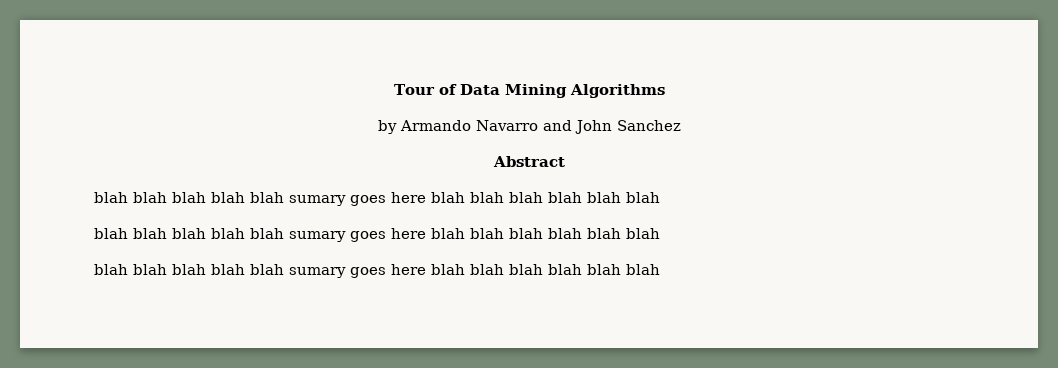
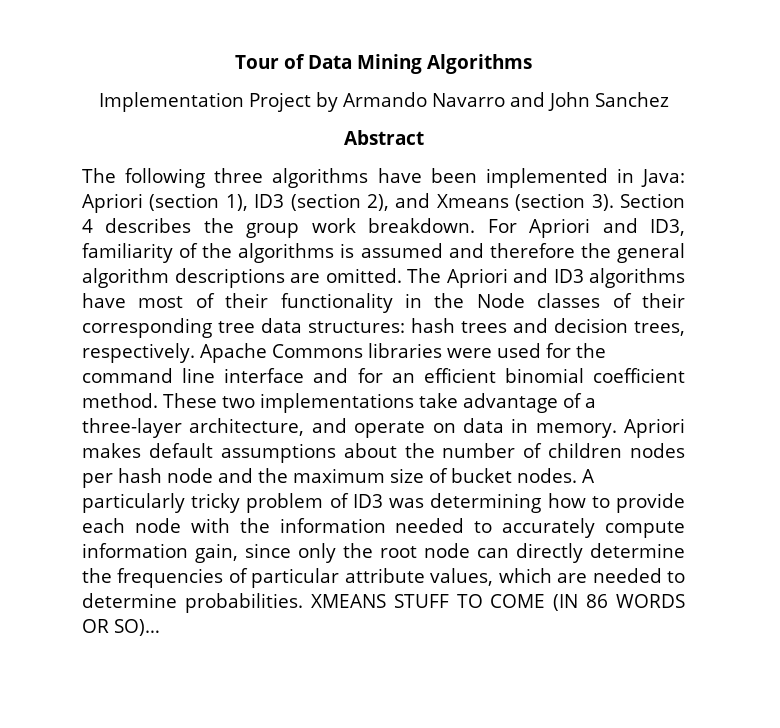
- by Armando Navarro and John Sanchez
+ Implementation Project by Armando Navarro and John Sanchez
  Abstract
- blah blah blah blah blah sumary goes here blah blah blah blah blah blah
- blah blah blah blah blah sumary goes here blah blah blah blah blah blah
- blah blah blah blah blah sumary goes here blah blah blah blah blah blah
+ The following three algorithms have been implemented in Java: Apriori (section 1), ID3 (section 2), and Xmeans (section 3). Section 4 describes the group work breakdown. For Apriori and ID3, familiarity of the algorithms is assumed and therefore the general algorithm descriptions are omitted. The Apriori and ID3 algorithms have most of their functionality in the Node classes of their corresponding tree data structures: hash trees and decision trees, respectively. Apache Commons libraries were used for the command line interface and for an efficient binomial coefficient method. These two implementations take advantage of a three-layer architecture, and operate on data in memory. Apriori makes default assumptions about the number of children nodes per hash node and the maximum size of bucket nodes. A particularly tricky problem of ID3 was determining how to provide each node with the information needed to accurately compute information gain, since only the root node can directly determine the frequencies of particular attribute values, which are needed to determine probabilities. XMEANS STUFF TO COME (IN 86 WORDS OR SO)…

